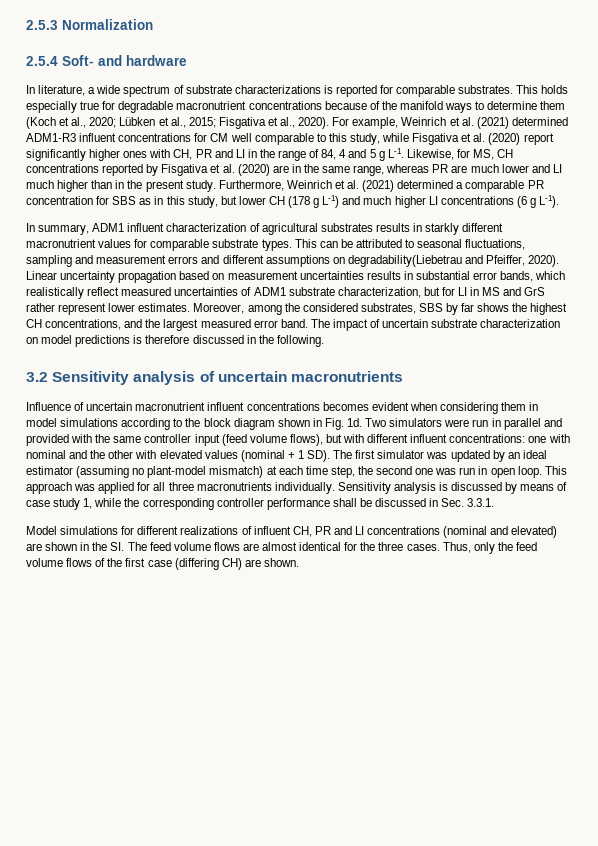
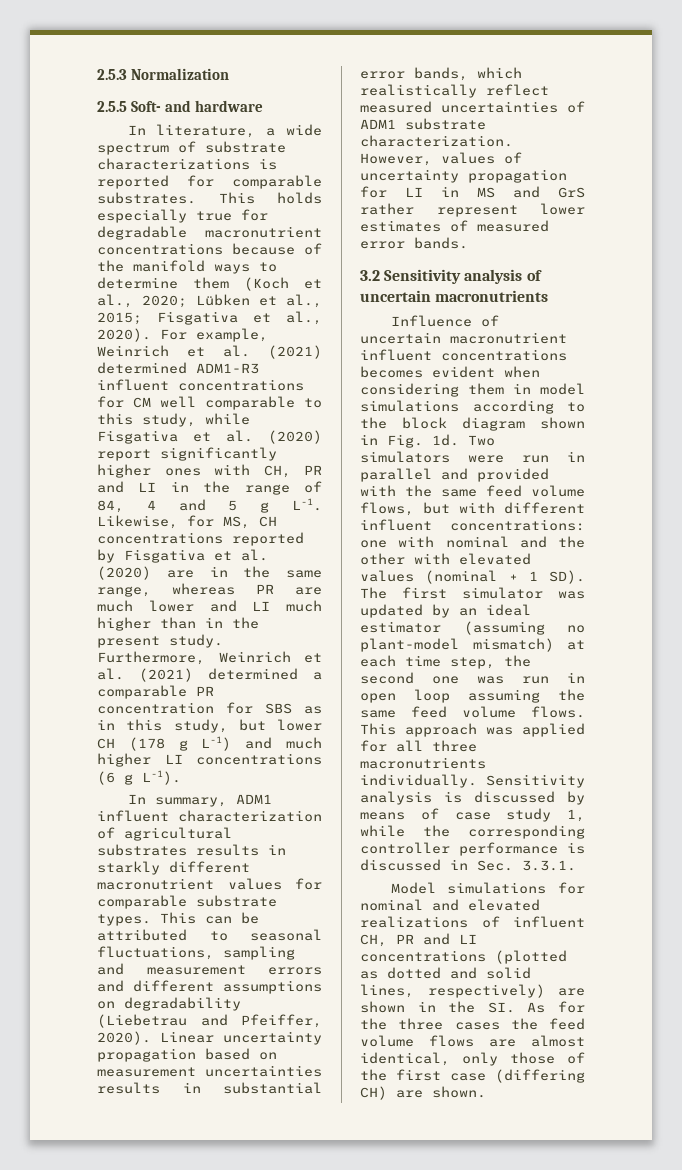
- 2.5.4 Soft- and hardware
+ 2.5.5 Soft- and hardware
- This can be attributed to seasonal fluctuations, sampling and measurement errors and different assumptions on degradability(Liebetrau and Pfeiffer, 2020).
+ This can be attributed to seasonal fluctuations, sampling and measurement errors and different assumptions on degradability (Liebetrau and Pfeiffer, 2020).
- Linear uncertainty propagation based on measurement uncertainties results in substantial error bands, which realistically reflect measured uncertainties of ADM1 substrate characterization, but for LI in MS and GrS rather represent lower estimates. Moreover, among the considered substrates, SBS by far shows the highest CH concentrations, and the largest measured error band. The impact of uncertain substrate characterization on model predictions is therefore discussed in the following.
+ Linear uncertainty propagation based on measurement uncertainties results in substantial error bands, which realistically reflect measured uncertainties of ADM1 substrate characterization. However, values of uncertainty propagation for LI in MS and GrS rather represent lower estimates of measured error bands.
- Two simulators were run in parallel and provided with the same controller input (feed volume flows), but with different influent concentrations: one with nominal and the other with elevated values (nominal + 1 SD). The first simulator was updated by an ideal estimator (assuming no plant-model mismatch) at each time step, the second one was run in open loop.
+ Two simulators were run in parallel and provided with the same feed volume flows, but with different influent concentrations: one with nominal and the other with elevated values (nominal + 1 SD). The first simulator was updated by an ideal estimator (assuming no plant-model mismatch) at each time step, the second one was run in open loop assuming the same feed volume flows.
- Sensitivity analysis is discussed by means of case study 1, while the corresponding controller performance shall be discussed in Sec. 3.3.1.
+ Sensitivity analysis is discussed by means of case study 1, while the corresponding controller performance is discussed in Sec. 3.3.1.
- Model simulations for different realizations of influent CH, PR and LI concentrations (nominal and elevated) are shown in the SI. The feed volume flows are almost identical for the three cases. Thus, only the feed volume flows of the first case (differing CH) are shown.
+ Model simulations for nominal and elevated realizations of influent CH, PR and LI concentrations (plotted as dotted and solid lines, respectively) are shown in the SI. As for the three cases the feed volume flows are almost identical, only those of the first case (differing CH) are shown.

